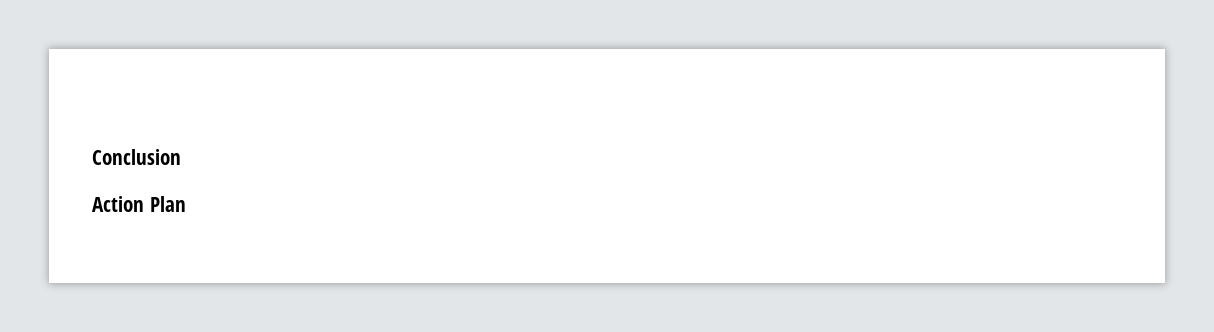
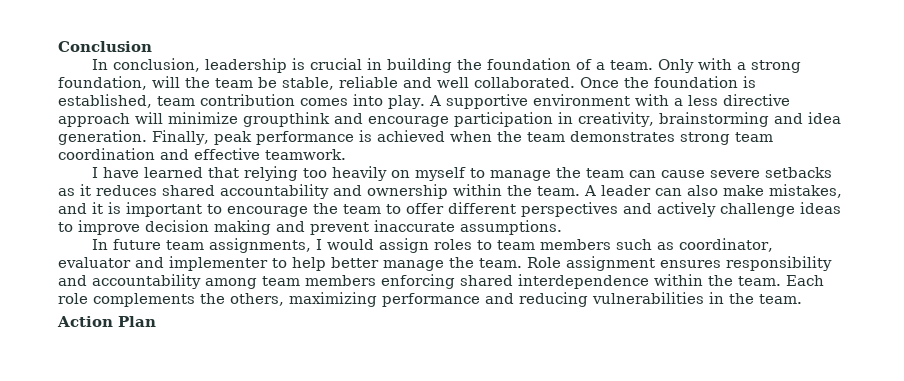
+ In conclusion, leadership is crucial in building the foundation of a team. Only with a strong foundation, will the team be stable, reliable and well collaborated. Once the foundation is established, team contribution comes into play. A supportive environment with a less directive approach will minimize groupthink and encourage participation in creativity, brainstorming and idea generation. Finally, peak performance is achieved when the team demonstrates strong team coordination and effective teamwork.
+ I have learned that relying too heavily on myself to manage the team can cause severe setbacks as it reduces shared accountability and ownership within the team. A leader can also make mistakes, and it is important to encourage the team to offer different perspectives and actively challenge ideas to improve decision making and prevent inaccurate assumptions.
+ In future team assignments, I would assign roles to team members such as coordinator, evaluator and implementer to help better manage the team. Role assignment ensures responsibility and accountability among team members enforcing shared interdependence within the team. Each role complements the others, maximizing performance and reducing vulnerabilities in the team.

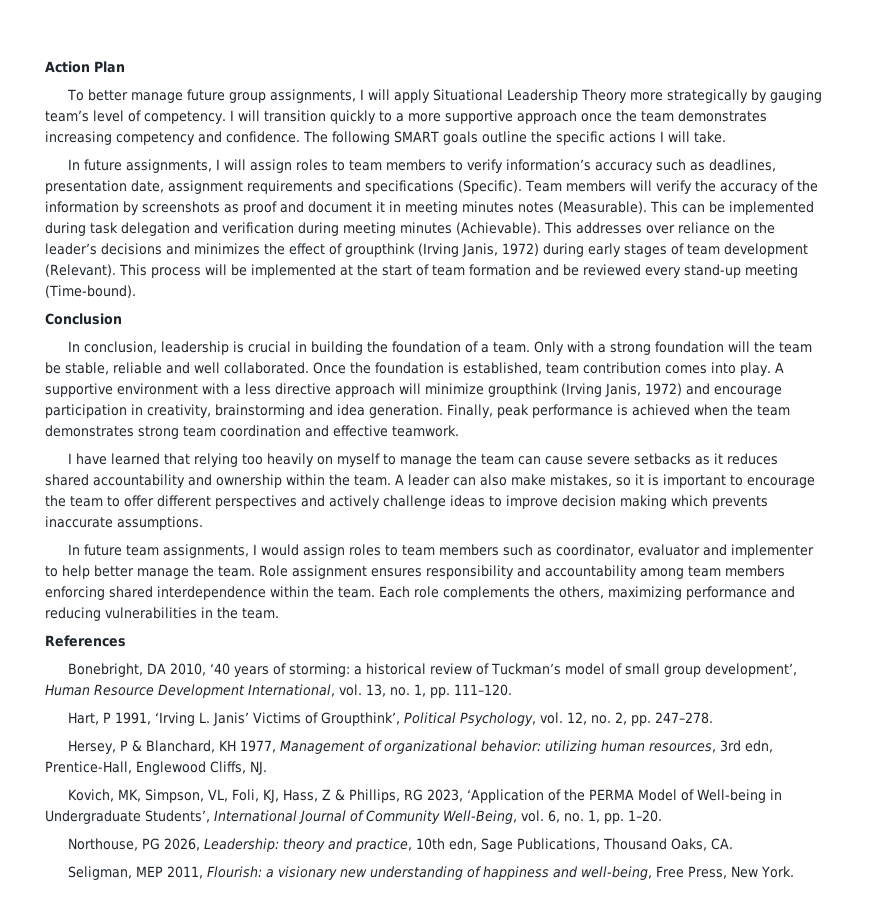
+ Action Plan
+ To better manage future group assignments, I will apply Situational Leadership Theory more strategically by gauging team’s level of competency. I will transition quickly to a more supportive approach once the team demonstrates increasing competency and confidence. The following SMART goals outline the specific actions I will take.
+ In future assignments, I will assign roles to team members to verify information’s accuracy such as deadlines, presentation date, assignment requirements and specifications (Specific). Team members will verify the accuracy of the information by screenshots as proof and document it in meeting minutes notes (Measurable). This can be implemented during task delegation and verification during meeting minutes (Achievable). This addresses over reliance on the leader’s decisions and minimizes the effect of groupthink (Irving Janis, 1972) during early stages of team development (Relevant). This process will be implemented at the start of team formation and be reviewed every stand-up meeting (Time-bound).
- Only with a strong foundation, will the team be stable, reliable and well collaborated.
+ Only with a strong foundation will the team be stable, reliable and well collaborated.
- A supportive environment with a less directive approach will minimize groupthink and encourage participation in creativity, brainstorming and idea generation.
+ A supportive environment with a less directive approach will minimize groupthink (Irving Janis, 1972) and encourage participation in creativity, brainstorming and idea generation.
- A leader can also make mistakes, and it is important to encourage the team to offer different perspectives and actively challenge ideas to improve decision making and prevent inaccurate assumptions.
+ A leader can also make mistakes, so it is important to encourage the team to offer different perspectives and actively challenge ideas to improve decision making which prevents inaccurate assumptions.
- Action Plan
+ References
+ Bonebright, DA 2010, ‘40 years of storming: a historical review of Tuckman’s model of small group development’, Human Resource Development International, vol. 13, no. 1, pp. 111–120.
+ Hart, P 1991, ‘Irving L. Janis’ Victims of Groupthink’, Political Psychology, vol. 12, no. 2, pp. 247–278.
+ Hersey, P & Blanchard, KH 1977, Management of organizational behavior: utilizing human resources, 3rd edn, Prentice-Hall, Englewood Cliffs, NJ.
+ Kovich, MK, Simpson, VL, Foli, KJ, Hass, Z & Phillips, RG 2023, ‘Application of the PERMA Model of Well-being in Undergraduate Students’, International Journal of Community Well-Being, vol. 6, no. 1, pp. 1–20.
+ Northouse, PG 2026, Leadership: theory and practice, 10th edn, Sage Publications, Thousand Oaks, CA.
+ Seligman, MEP 2011, Flourish: a visionary new understanding of happiness and well-being, Free Press, New York.

